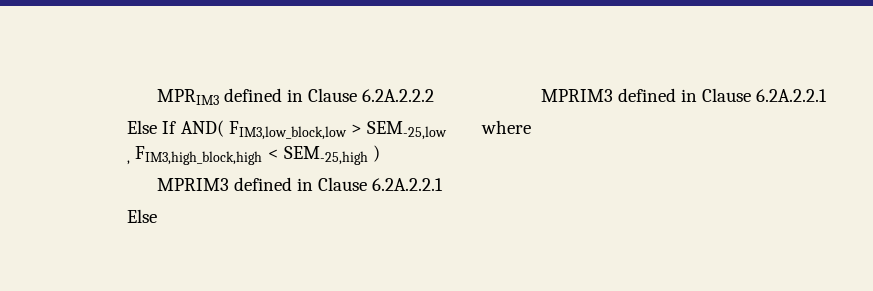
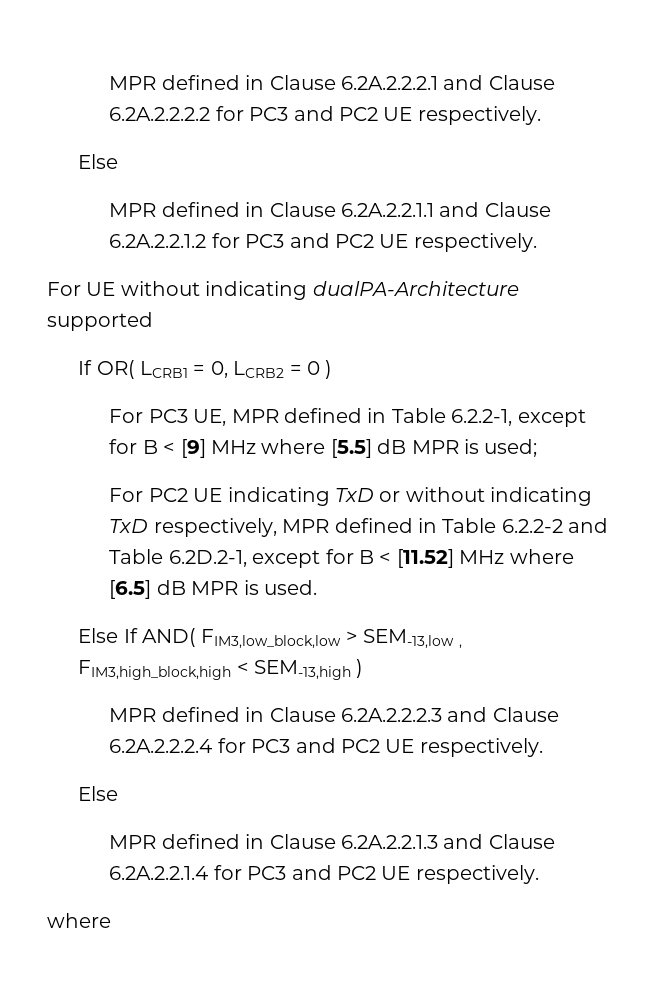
- MPRIM3 defined in Clause 6.2A.2.2.2
+ MPR defined in Clause 6.2A.2.2.2.1 and Clause 6.2A.2.2.2.2 for PC3 and PC2 UE respectively.
+ Else
+ MPR defined in Clause 6.2A.2.2.1.1 and Clause 6.2A.2.2.1.2 for PC3 and PC2 UE respectively.
+ For UE without indicating dualPA-Architecture supported
+ If OR( LCRB1 = 0, LCRB2 = 0 )
+ For PC3 UE, MPR defined in Table 6.2.2-1, except for B < [9] MHz where [5.5] dB MPR is used;
+ For PC2 UE indicating TxD or without indicating TxD respectively, MPR defined in Table 6.2.2-2 and Table 6.2D.2-1, except for B < [11.52] MHz where [6.5] dB MPR is used.
- Else If AND( FIM3,low_block,low > SEM-25,low , FIM3,high_block,high < SEM-25,high )
- MPRIM3 defined in Clause 6.2A.2.2.1
+ Else If AND( FIM3,low_block,low > SEM-13,low , FIM3,high_block,high < SEM-13,high )
+ MPR defined in Clause 6.2A.2.2.2.3 and Clause 6.2A.2.2.2.4 for PC3 and PC2 UE respectively.
  Else
- MPRIM3 defined in Clause 6.2A.2.2.1
+ MPR defined in Clause 6.2A.2.2.1.3 and Clause 6.2A.2.2.1.4 for PC3 and PC2 UE respectively.

